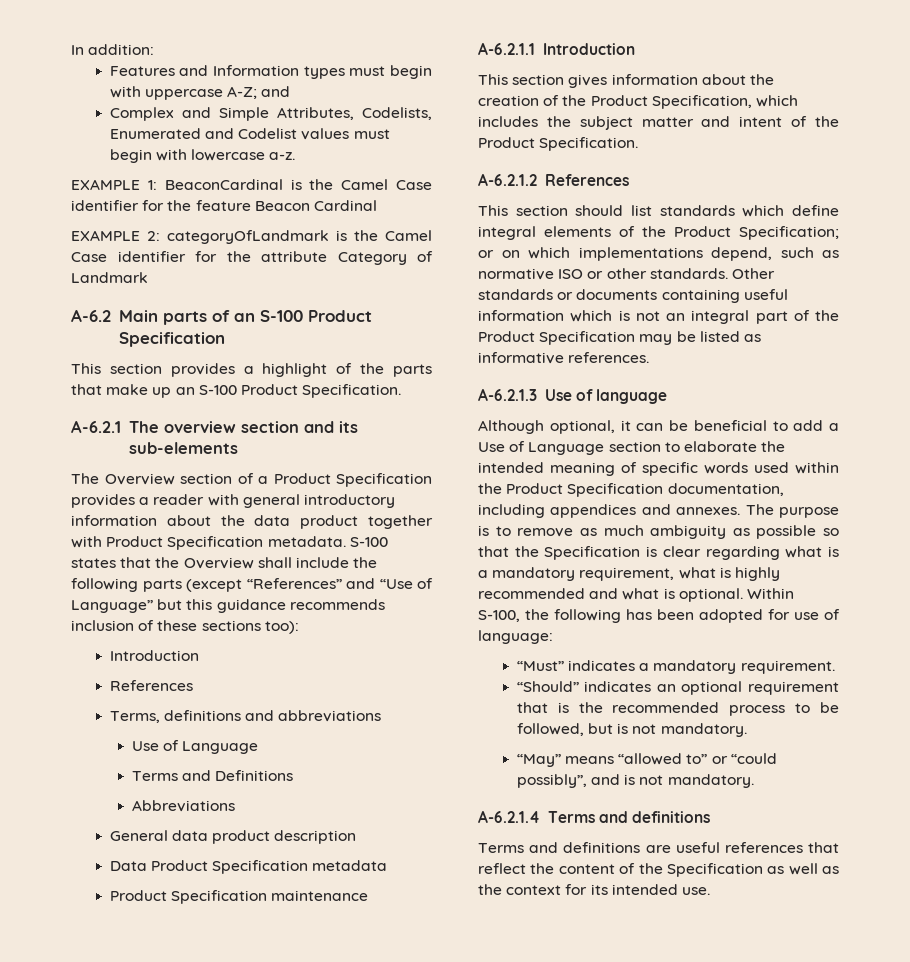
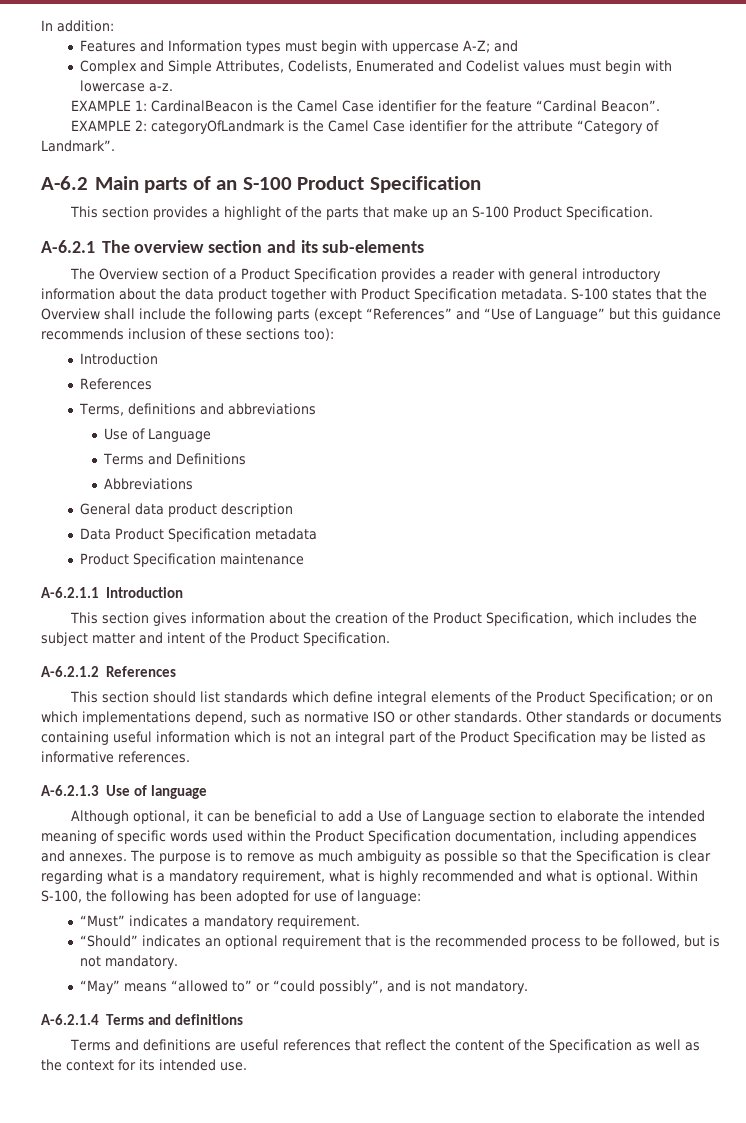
- EXAMPLE 1: BeaconCardinal is the Camel Case identifier for the feature Beacon Cardinal
+ EXAMPLE 1: CardinalBeacon is the Camel Case identifier for the feature “Cardinal Beacon”.
- EXAMPLE 2: categoryOfLandmark is the Camel Case identifier for the attribute Category of Landmark
+ EXAMPLE 2: categoryOfLandmark is the Camel Case identifier for the attribute “Category of Landmark”.

